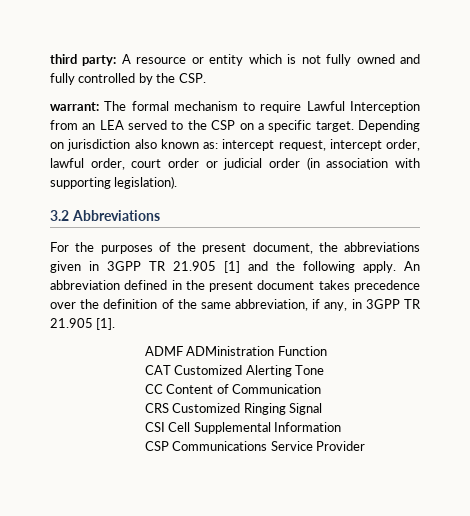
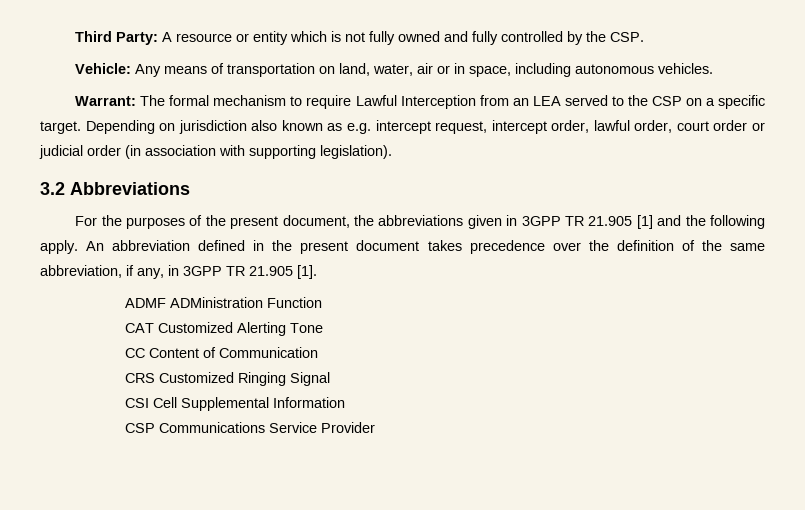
- third party: A resource or entity which is not fully owned and fully controlled by the CSP.
+ Third Party: A resource or entity which is not fully owned and fully controlled by the CSP.
- warrant: The formal mechanism to require Lawful Interception from an LEA served to the CSP on a specific target.
+ Vehicle: Any means of transportation on land, water, air or in space, including autonomous vehicles.
+ Warrant: The formal mechanism to require Lawful Interception from an LEA served to the CSP on a specific target.
- Depending on jurisdiction also known as: intercept request, intercept order, lawful order, court order or judicial order (in association with supporting legislation).
+ Depending on jurisdiction also known as e.g. intercept request, intercept order, lawful order, court order or judicial order (in association with supporting legislation).

